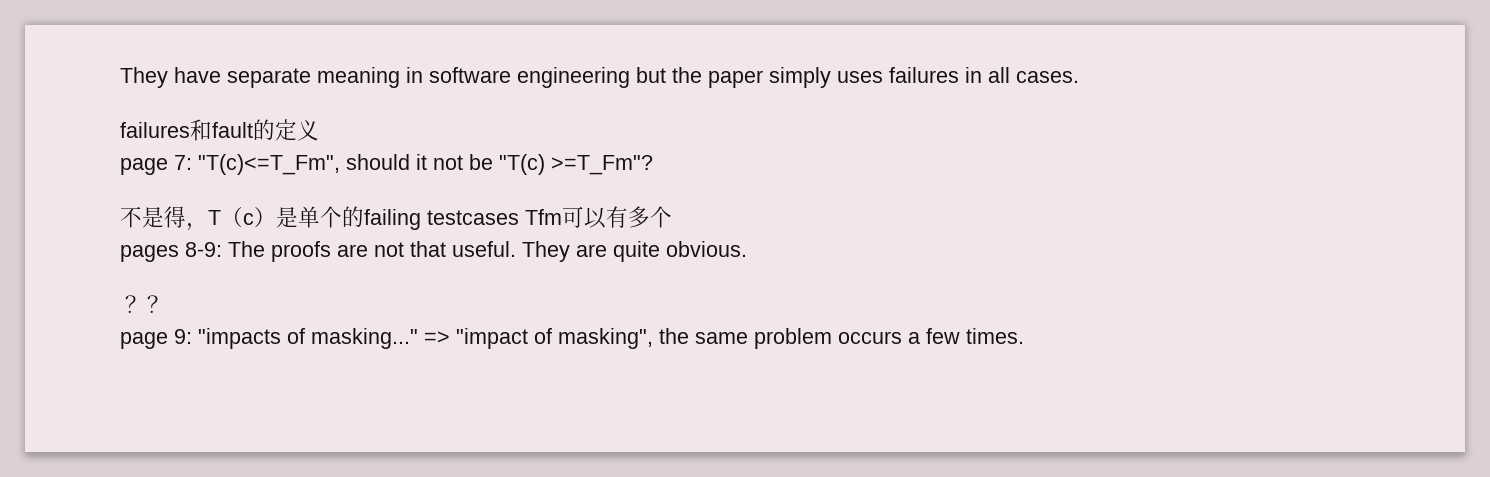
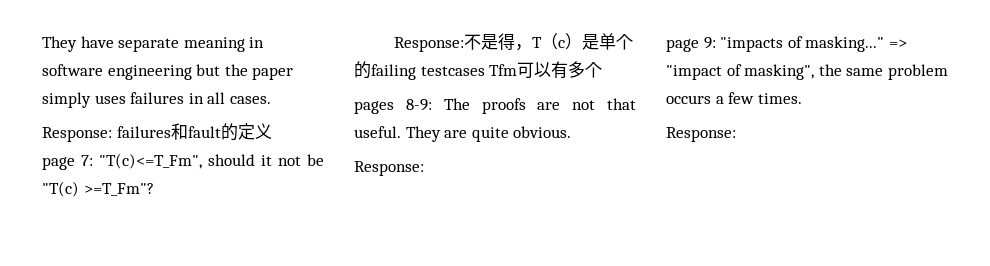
- failures和fault的定义
+ Response: failures和fault的定义
- 不是得，T（c）是单个的failing testcases Tfm可以有多个
+ Response:不是得，T（c）是单个的failing testcases Tfm可以有多个
  They are quite obvious.
- ？？
+ Response:
  => "impact of masking", the same problem occurs a few times.
+ Response:

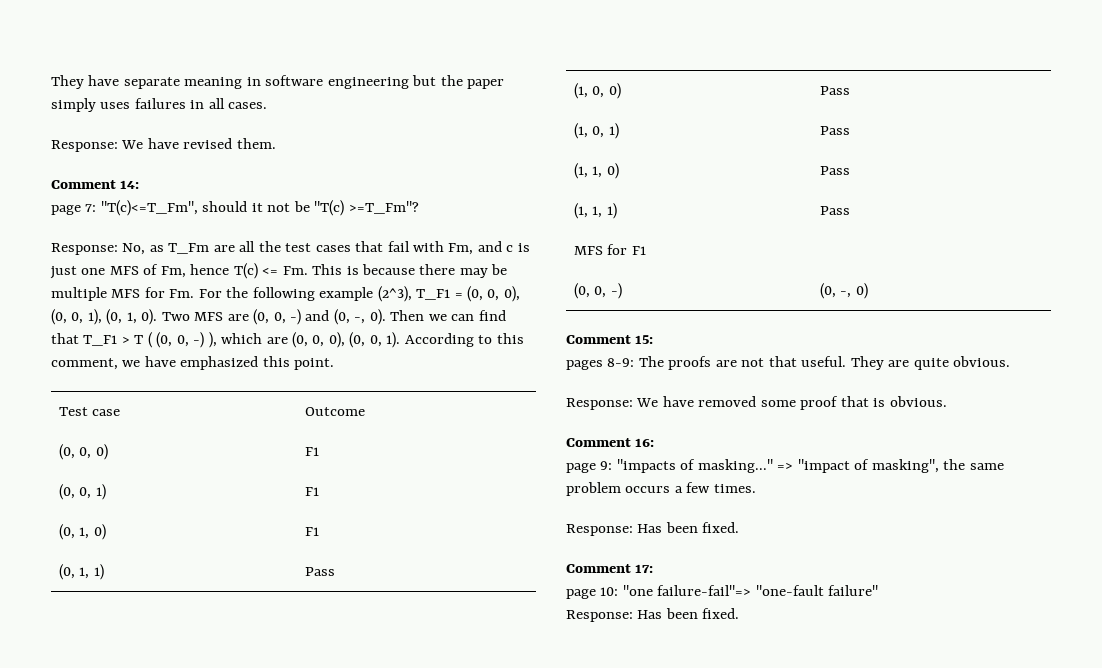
- Response: failures和fault的定义
+ Response: We have revised them.
+ Comment 14:
- Response:不是得，T（c）是单个的failing testcases Tfm可以有多个
+ Response: No, as T_Fm are all the test cases that fail with Fm, and c is just one MFS of Fm, hence T(c) <= Fm. This is because there may be multiple MFS for Fm. For the following example (2^3), T_F1 = (0, 0, 0), (0, 0, 1), (0, 1, 0). Two MFS are (0, 0, -) and (0, -, 0). Then we can find that T_F1 > T ( (0, 0, -) ), which are (0, 0, 0), (0, 0, 1). According to this comment, we have emphasized this point.
+ Test case | Outcome
+ (0, 0, 0) | F1
+ (0, 0, 1) | F1
+ (0, 1, 0) | F1
+ (0, 1, 1) | Pass
+ (1, 0, 0) | Pass
+ (1, 0, 1) | Pass
+ (1, 1, 0) | Pass
+ (1, 1, 1) | Pass
+ MFS for F1
+ (0, 0, -) | (0, -, 0)
+ Comment 15:
  They are quite obvious.
- Response:
+ Response: We have removed some proof that is obvious.
+ Comment 16:
  => "impact of masking", the same problem occurs a few times.
- Response:
+ Response: Has been fixed.
+ Comment 17:
+ page 10: "one failure-fail"=> "one-fault failure"
+ Response: Has been fixed.

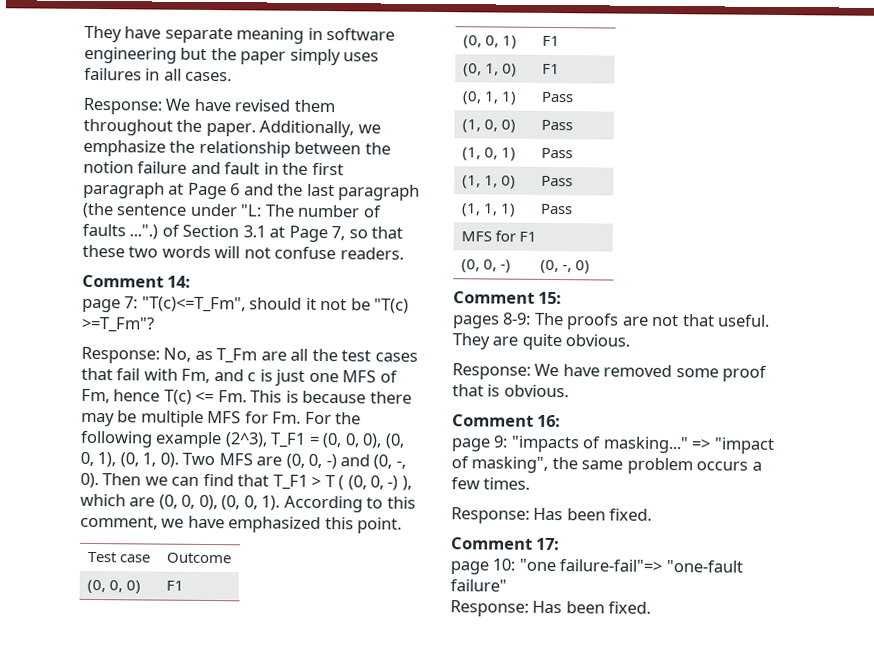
- Response: We have revised them.
+ Response: We have revised them throughout the paper. Additionally, we emphasize the relationship between the notion failure and fault in the first paragraph at Page 6 and the last paragraph (the sentence under "L: The number of faults ...".) of Section 3.1 at Page 7, so that these two words will not confuse readers.

